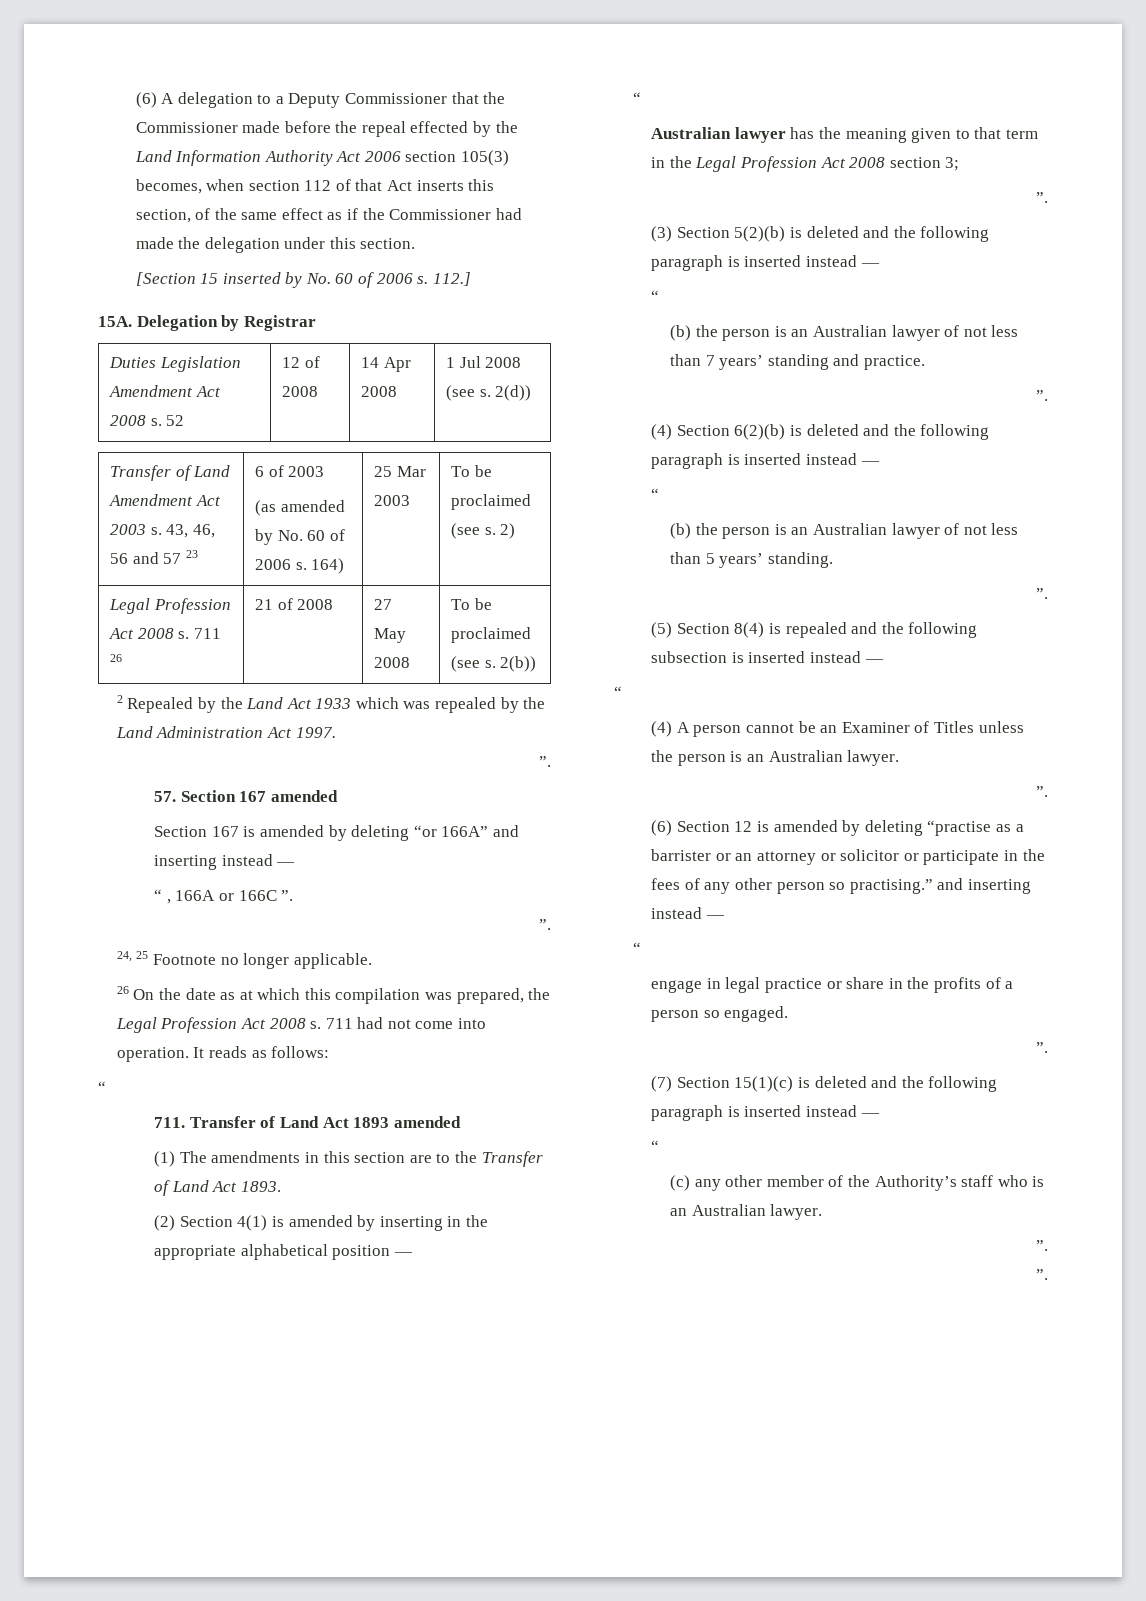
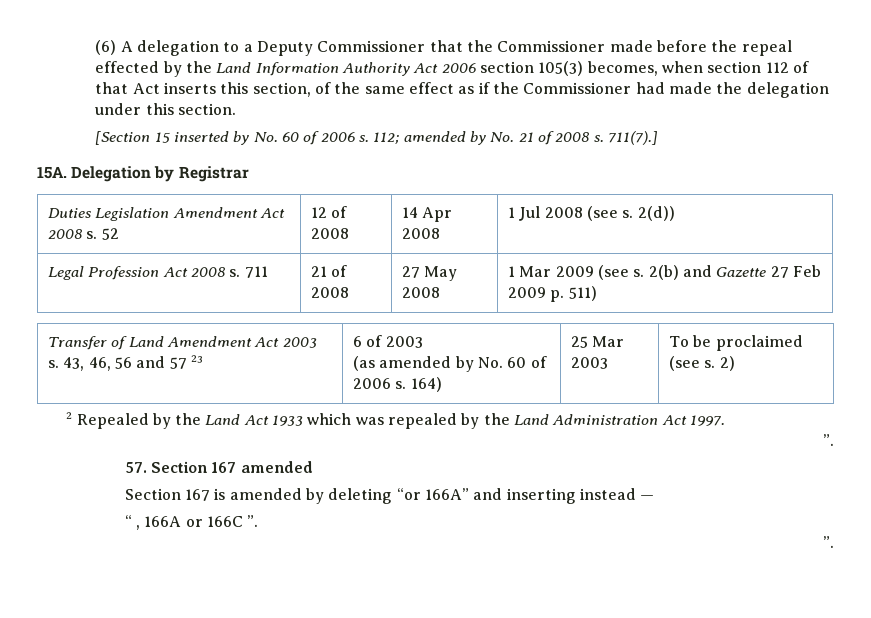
- 112.]
+ 112; amended by No. 21 of 2008 s. 711(7).]
+ Legal Profession Act 2008 s. 711 | 21 of 2008 | 27 May 2008 | 1 Mar 2009 (see s. 2(b) and Gazette 27 Feb 2009 p. 511)
- Legal Profession Act 2008 s. 711 26 | 21 of 2008 | 27 May 2008 | To be proclaimed (see s. 2(b))
- 24, 25 Footnote no longer applicable.
- 26 On the date as at which this compilation was prepared, the Legal Profession Act 2008 s. 711 had not come into operation. It reads as follows:
- “
- 711. Transfer of Land Act 1893 amended
- (1) The amendments in this section are to the Transfer of Land Act 1893.
- (2) Section 4(1) is amended by inserting in the appropriate alphabetical position —
- “
- Australian lawyer has the meaning given to that term in the Legal Profession Act 2008 section 3;
- ”.
- (3) Section 5(2)(b) is deleted and the following paragraph is inserted instead —
- “
- (b) the person is an Australian lawyer of not less than 7 years’ standing and practice.
- ”.
- (4) Section 6(2)(b) is deleted and the following paragraph is inserted instead —
- “
- (b) the person is an Australian lawyer of not less than 5 years’ standing.
- ”.
- (5) Section 8(4) is repealed and the following subsection is inserted instead —
- “
- (4) A person cannot be an Examiner of Titles unless the person is an Australian lawyer.
- ”.
- (6) Section 12 is amended by deleting “practise as a barrister or an attorney or solicitor or participate in the fees of any other person so practising.” and inserting instead —
- “
- engage in legal practice or share in the profits of a person so engaged.
- ”.
- (7) Section 15(1)(c) is deleted and the following paragraph is inserted instead —
- “
- (c) any other member of the Authority’s staff who is an Australian lawyer.
- ”.
- ”.

